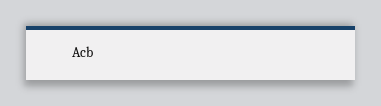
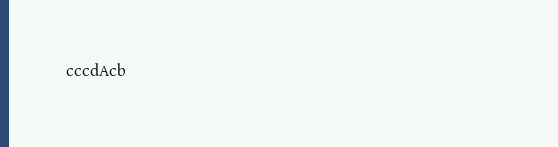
- Acb
+ cccdAcb

